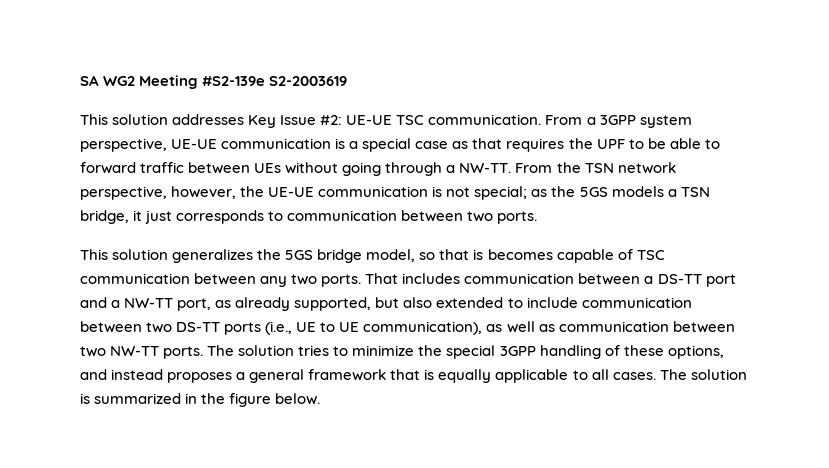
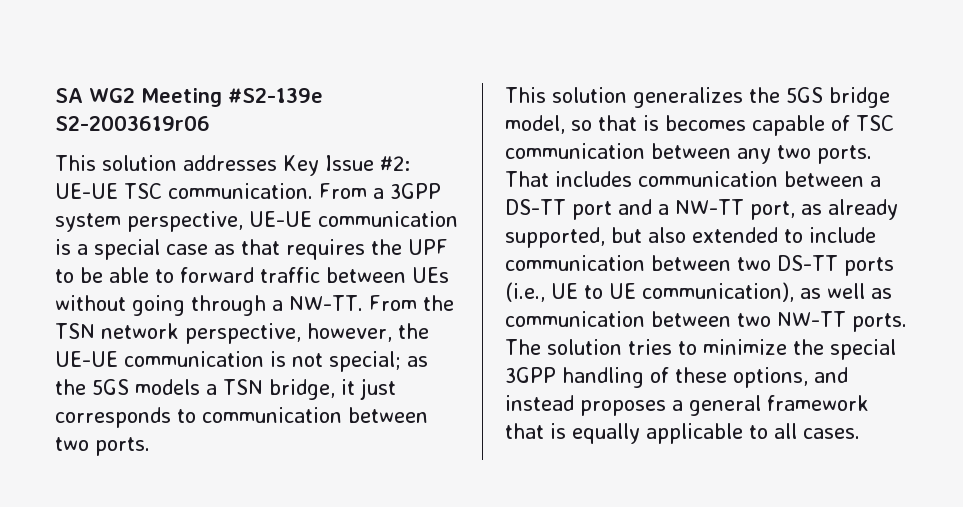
- SA WG2 Meeting #S2-139e S2-2003619
+ SA WG2 Meeting #S2-139e S2-2003619r06
- The solution is summarized in the figure below.

